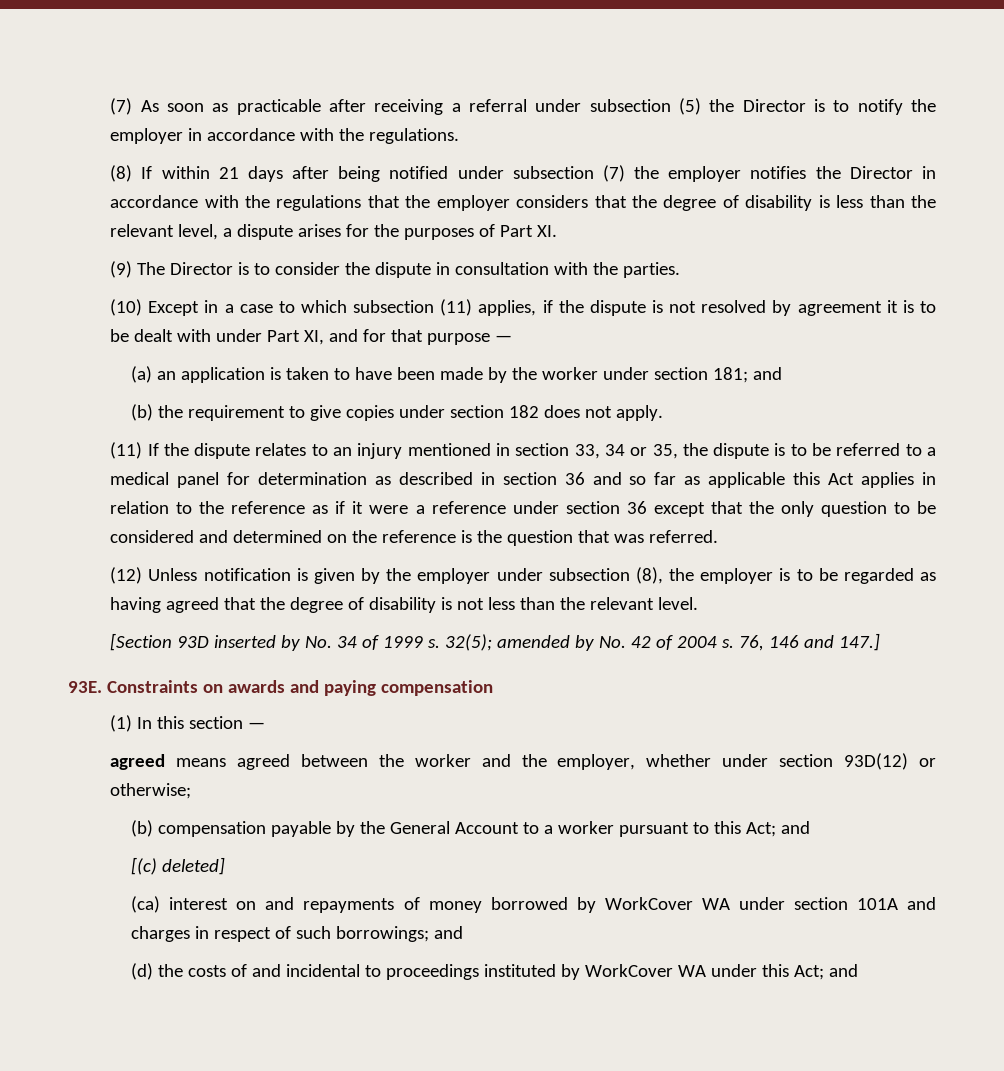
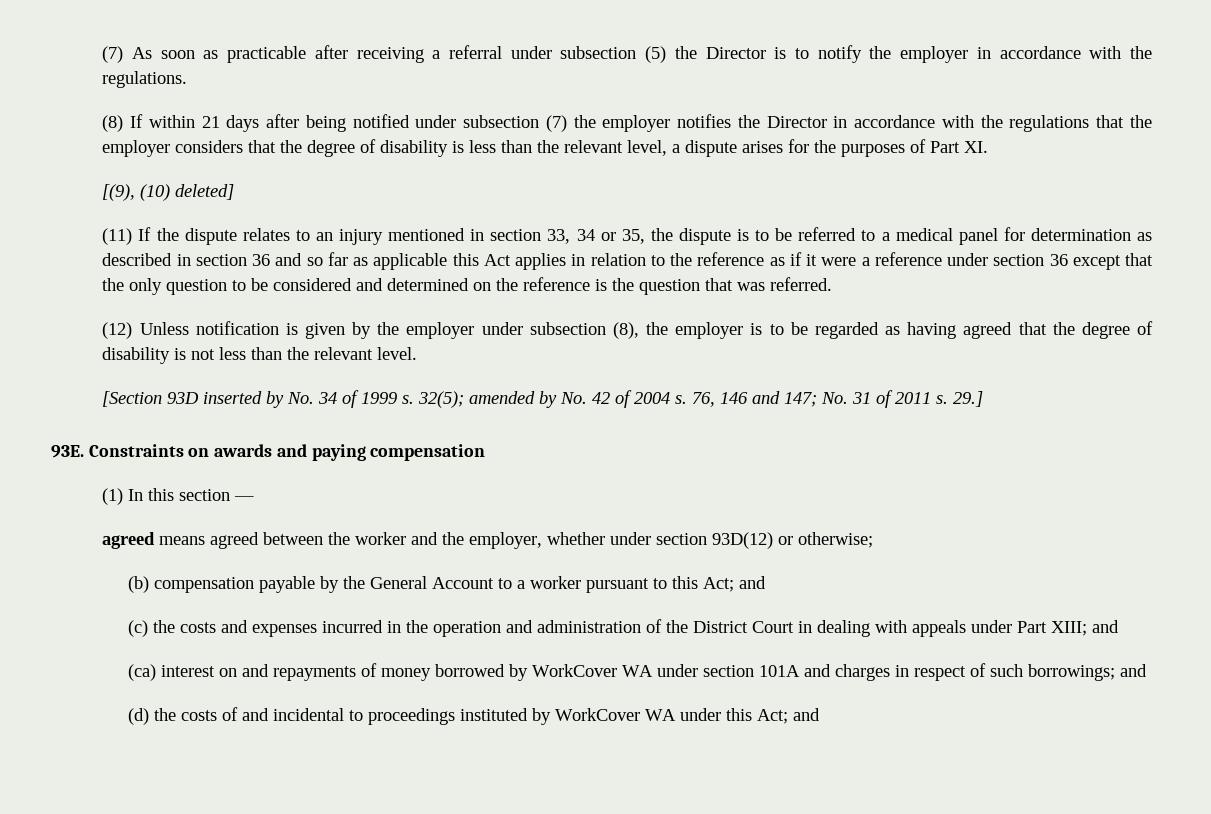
- (9) The Director is to consider the dispute in consultation with the parties.
- (10) Except in a case to which subsection (11) applies, if the dispute is not resolved by agreement it is to be dealt with under Part XI, and for that purpose —
- (a) an application is taken to have been made by the worker under section 181; and
- (b) the requirement to give copies under section 182 does not apply.
+ [(9), (10) deleted]
- 76, 146 and 147.]
+ 76, 146 and 147; No. 31 of 2011 s. 29.]
- [(c) deleted]
+ (c) the costs and expenses incurred in the operation and administration of the District Court in dealing with appeals under Part XIII; and

